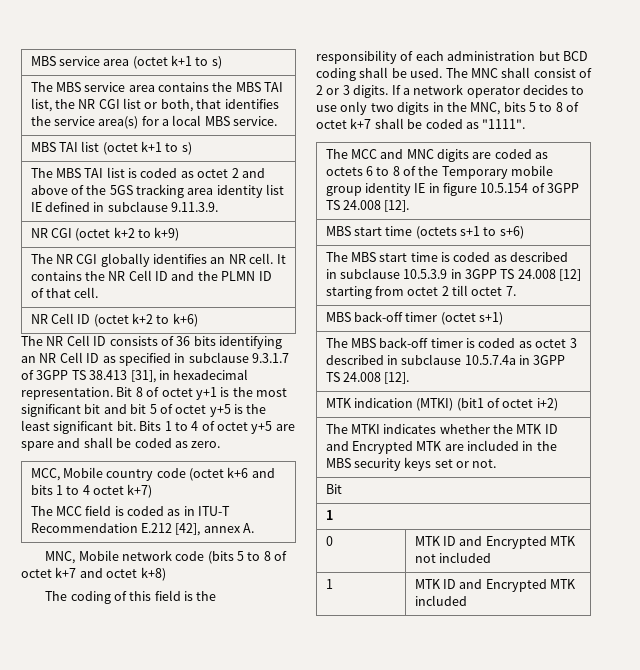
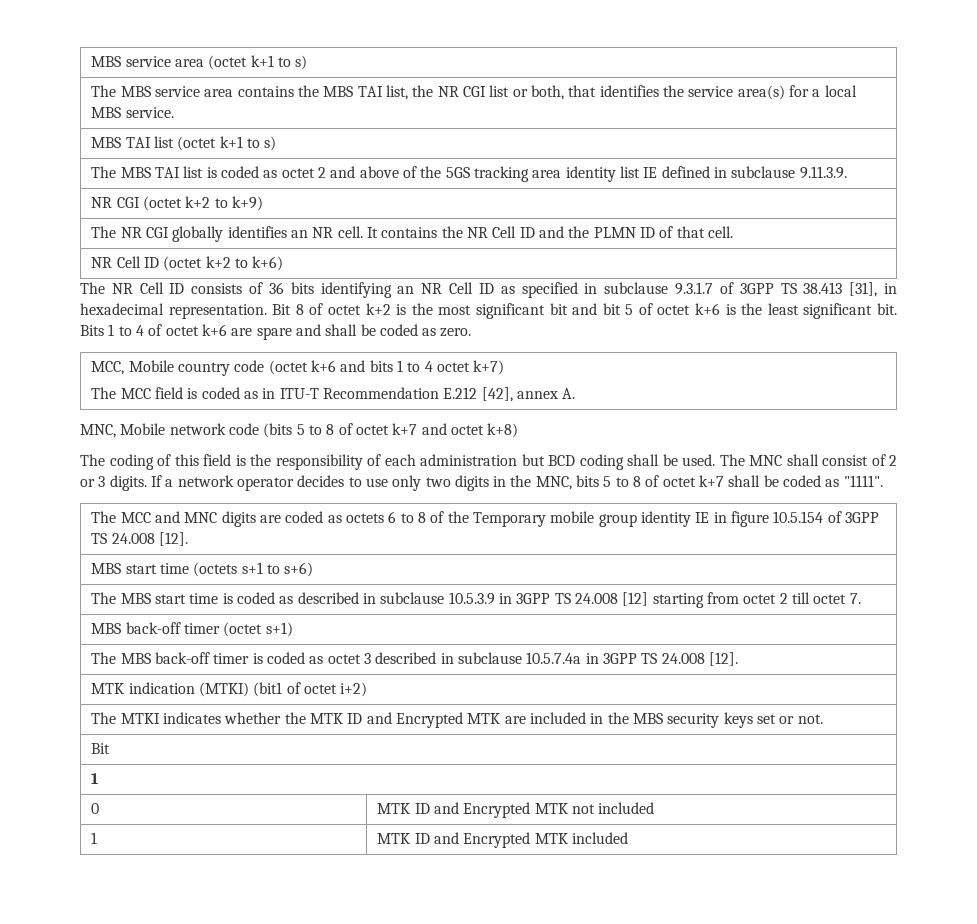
- Bit 8 of octet y+1 is the most significant bit and bit 5 of octet y+5 is the least significant bit.
+ Bit 8 of octet k+2 is the most significant bit and bit 5 of octet k+6 is the least significant bit.
- Bits 1 to 4 of octet y+5 are spare and shall be coded as zero.
+ Bits 1 to 4 of octet k+6 are spare and shall be coded as zero.

